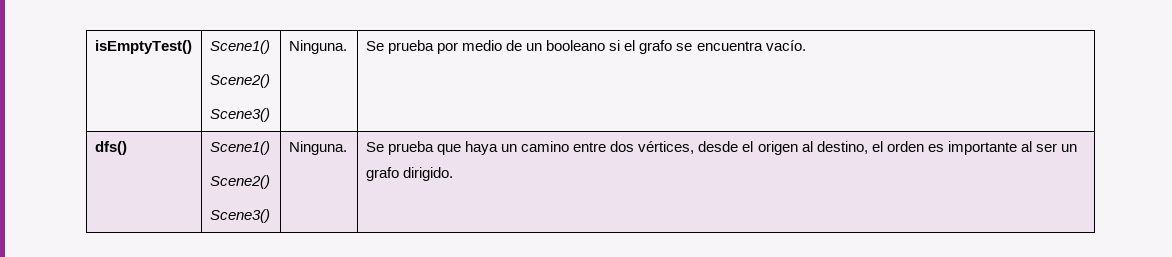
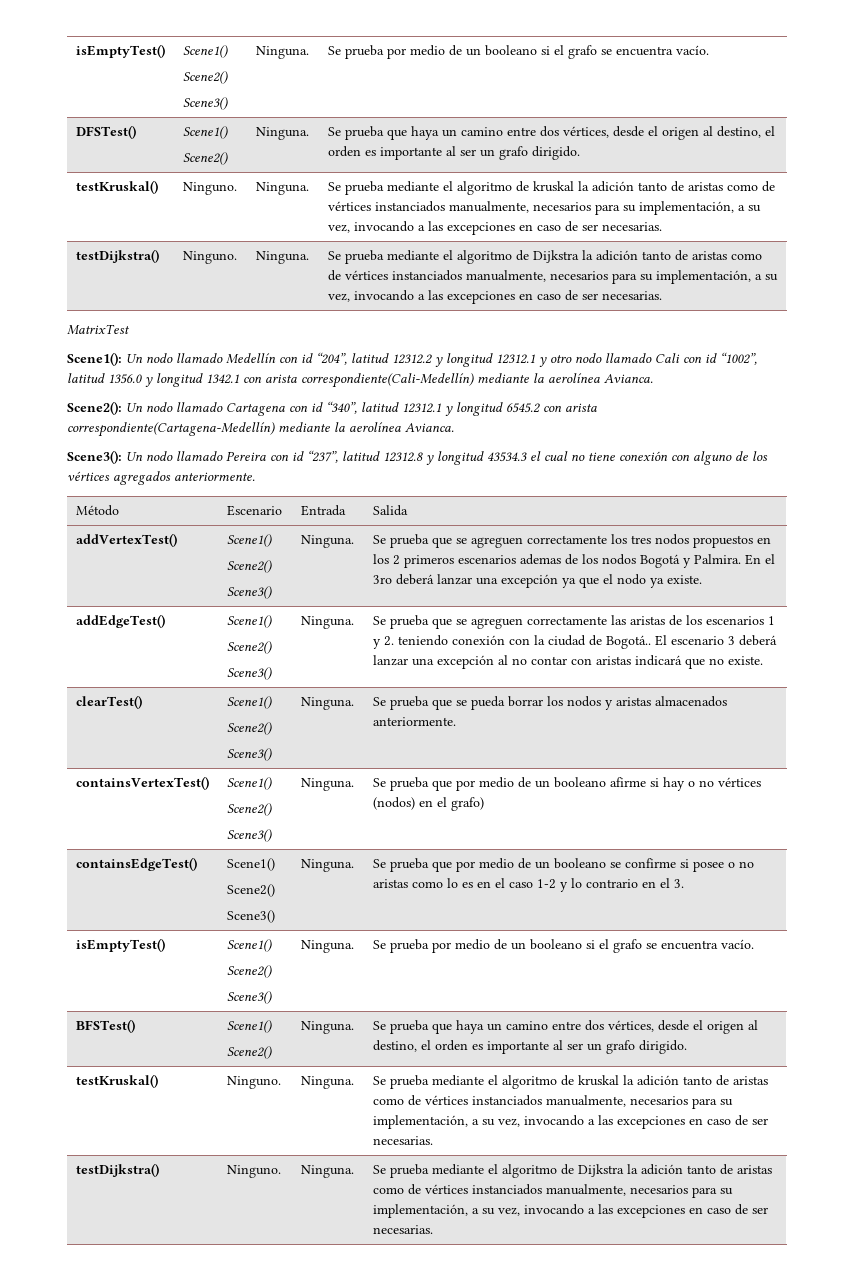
- dfs() | Scene1()
+ DFSTest() | Scene1()
+ Scene2() | Ninguna. | Se prueba que haya un camino entre dos vértices, desde el origen al destino, el orden es importante al ser un grafo dirigido.
+ testKruskal() | Ninguno. | Ninguna. | Se prueba mediante el algoritmo de kruskal la adición tanto de aristas como de vértices instanciados manualmente, necesarios para su implementación, a su vez, invocando a las excepciones en caso de ser necesarias.
+ testDijkstra() | Ninguno. | Ninguna. | Se prueba mediante el algoritmo de Dijkstra la adición tanto de aristas como de vértices instanciados manualmente, necesarios para su implementación, a su vez, invocando a las excepciones en caso de ser necesarias.
+ MatrixTest
+ Scene1(): Un nodo llamado Medellín con id “204”, latitud 12312.2 y longitud 12312.1 y otro nodo llamado Cali con id “1002”, latitud 1356.0 y longitud 1342.1 con arista correspondiente(Cali-Medellín) mediante la aerolínea Avianca.
+ Scene2(): Un nodo llamado Cartagena con id “340”, latitud 12312.1 y longitud 6545.2 con arista correspondiente(Cartagena-Medellín) mediante la aerolínea Avianca.
+ Scene3(): Un nodo llamado Pereira con id “237”, latitud 12312.8 y longitud 43534.3 el cual no tiene conexión con alguno de los vértices agregados anteriormente.
+ Método | Escenario | Entrada | Salida
+ addVertexTest() | Scene1()
  Scene2()
- Scene3() | Ninguna. | Se prueba que haya un camino entre dos vértices, desde el origen al destino, el orden es importante al ser un grafo dirigido.
+ Scene3() | Ninguna. | Se prueba que se agreguen correctamente los tres nodos propuestos en los 2 primeros escenarios ademas de los nodos Bogotá y Palmira. En el 3ro deberá lanzar una excepción ya que el nodo ya existe.
+ addEdgeTest() | Scene1()
+ Scene2()
+ Scene3() | Ninguna. | Se prueba que se agreguen correctamente las aristas de los escenarios 1 y 2. teniendo conexión con la ciudad de Bogotá.. El escenario 3 deberá lanzar una excepción al no contar con aristas indicará que no existe.
+ clearTest() | Scene1()
+ Scene2()
+ Scene3() | Ninguna. | Se prueba que se pueda borrar los nodos y aristas almacenados anteriormente.
+ containsVertexTest() | Scene1()
+ Scene2()
+ Scene3() | Ninguna. | Se prueba que por medio de un booleano afirme si hay o no vértices (nodos) en el grafo)
+ containsEdgeTest() | Scene1()
+ Scene2()
+ Scene3() | Ninguna. | Se prueba que por medio de un booleano se confirme si posee o no aristas como lo es en el caso 1-2 y lo contrario en el 3.
+ isEmptyTest() | Scene1()
+ Scene2()
+ Scene3() | Ninguna. | Se prueba por medio de un booleano si el grafo se encuentra vacío.
+ BFSTest() | Scene1()
+ Scene2() | Ninguna. | Se prueba que haya un camino entre dos vértices, desde el origen al destino, el orden es importante al ser un grafo dirigido.
+ testKruskal() | Ninguno. | Ninguna. | Se prueba mediante el algoritmo de kruskal la adición tanto de aristas como de vértices instanciados manualmente, necesarios para su implementación, a su vez, invocando a las excepciones en caso de ser necesarias.
+ testDijkstra() | Ninguno. | Ninguna. | Se prueba mediante el algoritmo de Dijkstra la adición tanto de aristas como de vértices instanciados manualmente, necesarios para su implementación, a su vez, invocando a las excepciones en caso de ser necesarias.

